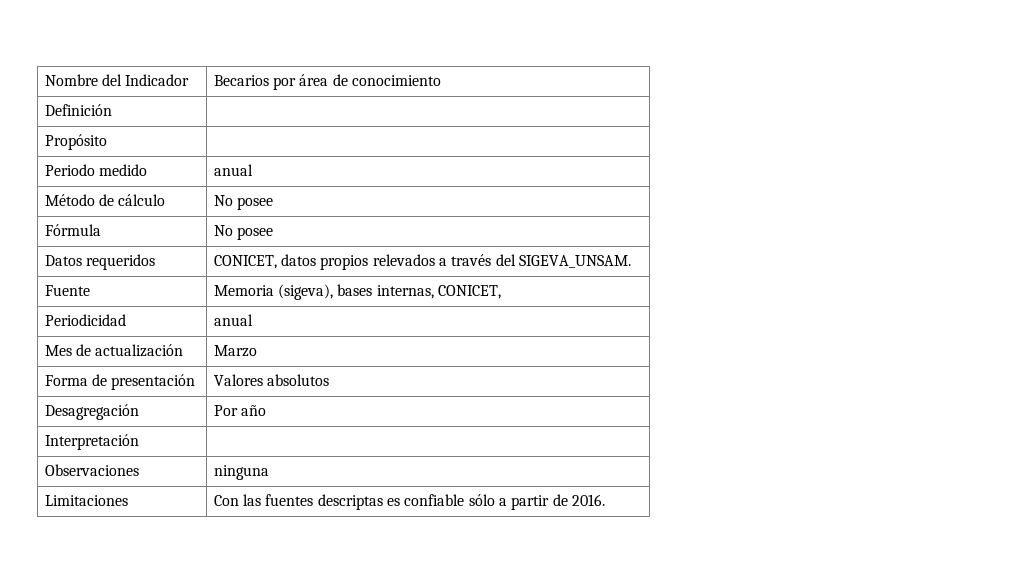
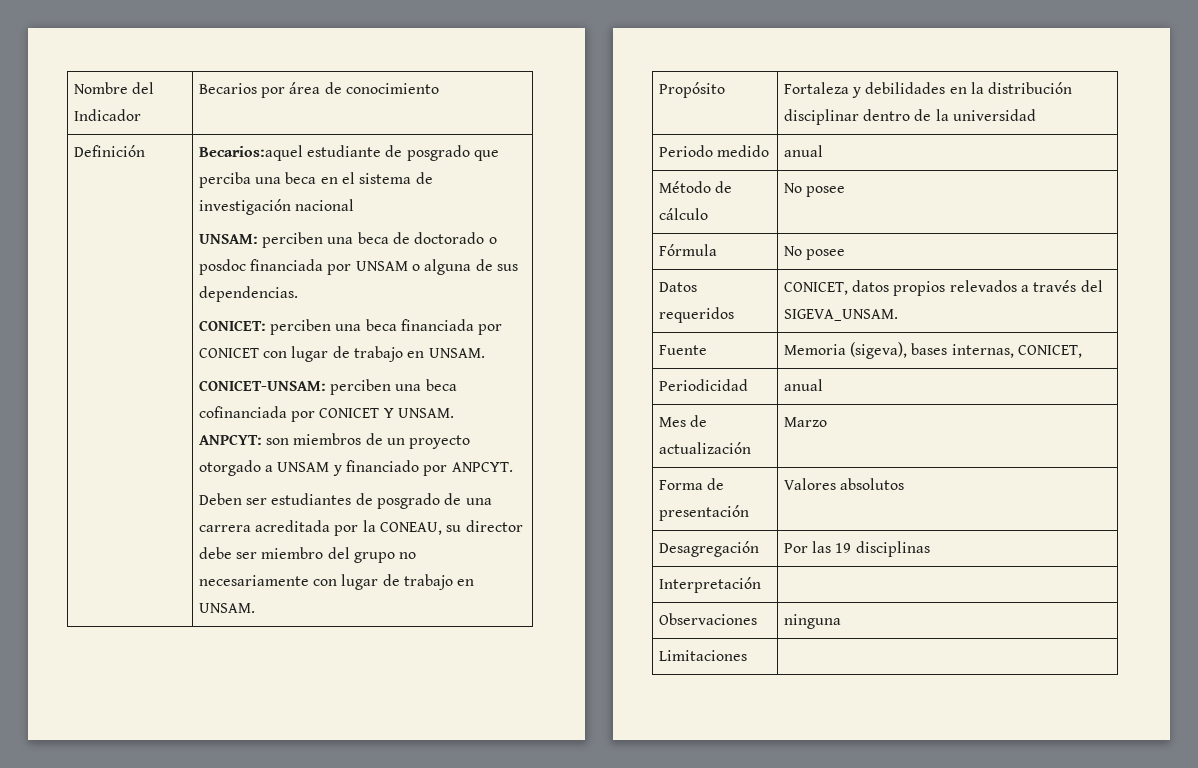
- Propósito |
+ Becarios:aquel estudiante de posgrado que perciba una beca en el sistema de investigación nacional
+ UNSAM: perciben una beca de doctorado o posdoc financiada por UNSAM o alguna de sus dependencias.
+ CONICET: perciben una beca financiada por CONICET con lugar de trabajo en UNSAM.
+ CONICET-UNSAM: perciben una beca cofinanciada por CONICET Y UNSAM.
+ ANPCYT: son miembros de un proyecto otorgado a UNSAM y financiado por ANPCYT.
+ Deben ser estudiantes de posgrado de una carrera acreditada por la CONEAU, su director debe ser miembro del grupo no necesariamente con lugar de trabajo en UNSAM.
+ Propósito | Fortaleza y debilidades en la distribución disciplinar dentro de la universidad
- Desagregación | Por año
+ Desagregación | Por las 19 disciplinas
- Limitaciones | Con las fuentes descriptas es confiable sólo a partir de 2016.
+ Limitaciones |

